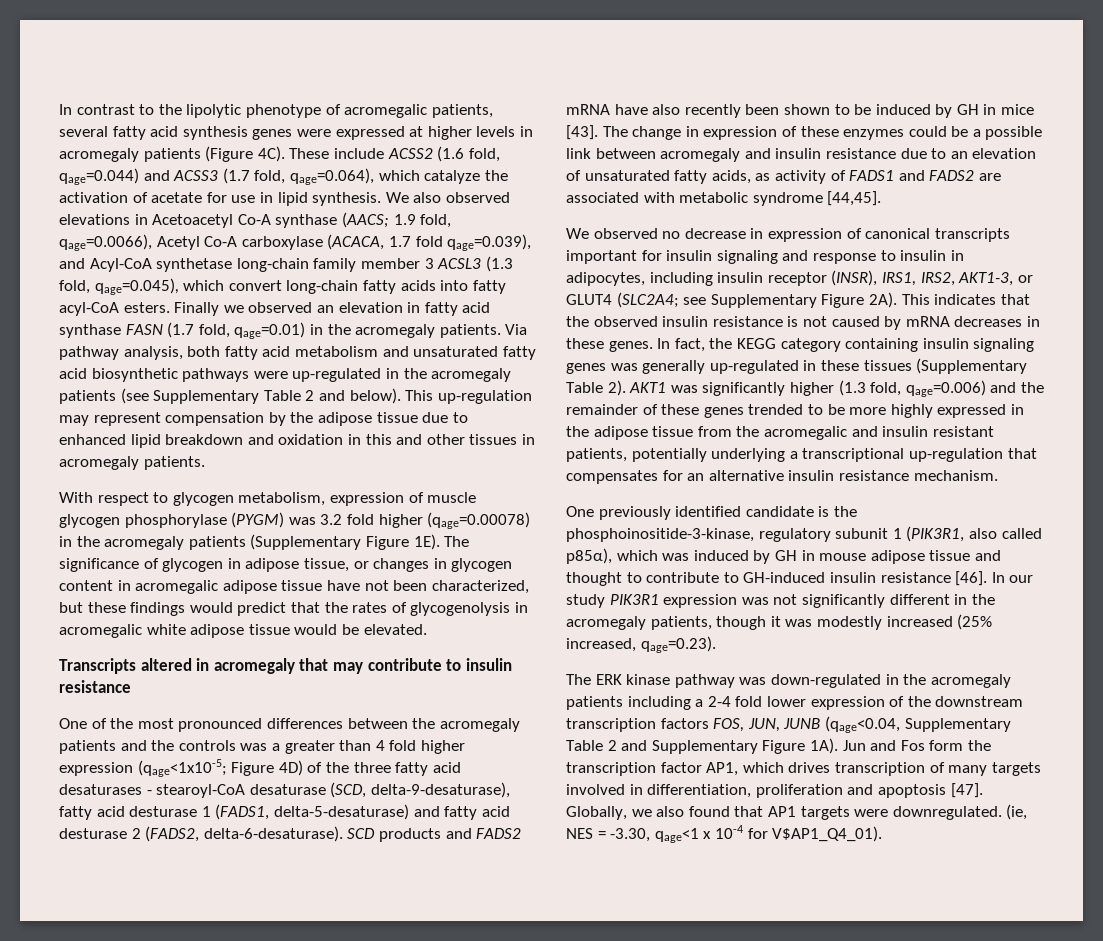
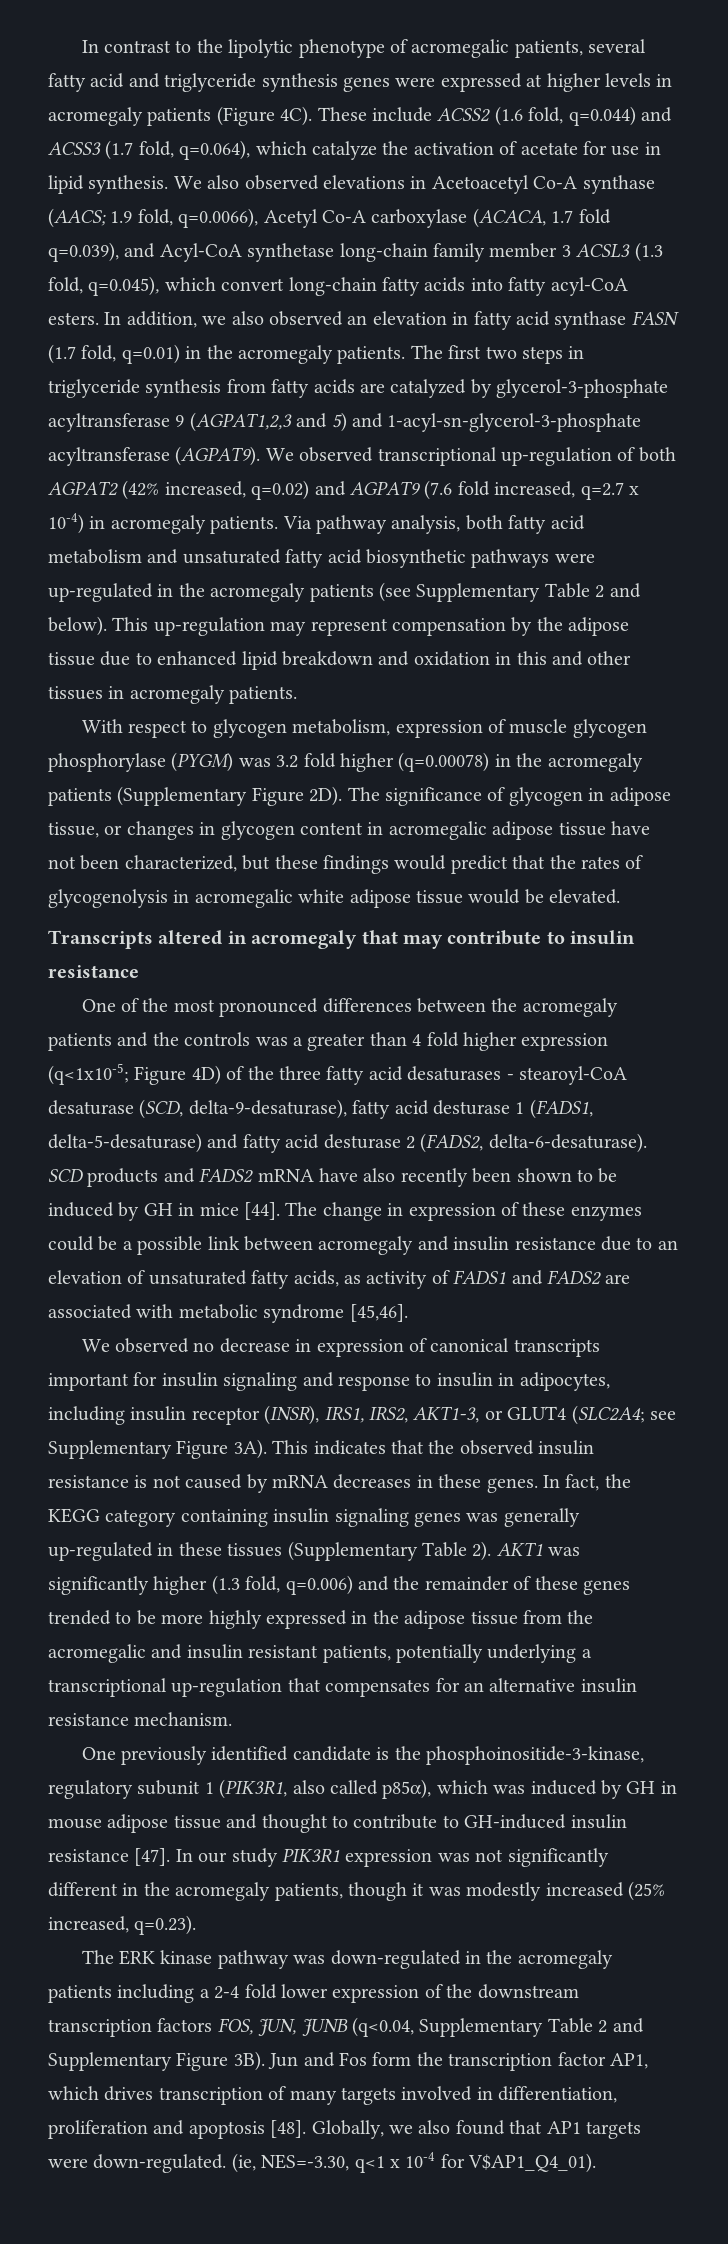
- In contrast to the lipolytic phenotype of acromegalic patients, several fatty acid synthesis genes were expressed at higher levels in acromegaly patients (Figure 4C).
+ In contrast to the lipolytic phenotype of acromegalic patients, several fatty acid and triglyceride synthesis genes were expressed at higher levels in acromegaly patients (Figure 4C).
- These include ACSS2 (1.6 fold, qage=0.044) and ACSS3 (1.7 fold, qage=0.064), which catalyze the activation of acetate for use in lipid synthesis.
+ These include ACSS2 (1.6 fold, q=0.044) and ACSS3 (1.7 fold, q=0.064), which catalyze the activation of acetate for use in lipid synthesis.
- We also observed elevations in Acetoacetyl Co-A synthase (AACS; 1.9 fold, qage=0.0066), Acetyl Co-A carboxylase (ACACA, 1.7 fold qage=0.039), and Acyl-CoA synthetase long-chain family member 3 ACSL3 (1.3 fold, qage=0.045), which convert long-chain fatty acids into fatty acyl-CoA esters.
+ We also observed elevations in Acetoacetyl Co-A synthase (AACS; 1.9 fold, q=0.0066), Acetyl Co-A carboxylase (ACACA, 1.7 fold q=0.039), and Acyl-CoA synthetase long-chain family member 3 ACSL3 (1.3 fold, q=0.045), which convert long-chain fatty acids into fatty acyl-CoA esters.
- Finally we observed an elevation in fatty acid synthase FASN (1.7 fold, qage=0.01) in the acromegaly patients.
+ In addition, we also observed an elevation in fatty acid synthase FASN (1.7 fold, q=0.01) in the acromegaly patients.
+ The first two steps in triglyceride synthesis from fatty acids are catalyzed by glycerol-3-phosphate acyltransferase 9 (AGPAT1,2,3 and 5) and 1-acyl-sn-glycerol-3-phosphate acyltransferase (AGPAT9). We observed transcriptional up-regulation of both AGPAT2 (42% increased, q=0.02) and AGPAT9 (7.6 fold increased, q=2.7 x 10-4) in acromegaly patients.
- With respect to glycogen metabolism, expression of muscle glycogen phosphorylase (PYGM) was 3.2 fold higher (qage=0.00078) in the acromegaly patients (Supplementary Figure 1E).
+ With respect to glycogen metabolism, expression of muscle glycogen phosphorylase (PYGM) was 3.2 fold higher (q=0.00078) in the acromegaly patients (Supplementary Figure 2D).
- One of the most pronounced differences between the acromegaly patients and the controls was a greater than 4 fold higher expression (qage<1x10-5; Figure 4D) of the three fatty acid desaturases - stearoyl-CoA desaturase (SCD, delta-9-desaturase), fatty acid desturase 1 (FADS1, delta-5-desaturase) and fatty acid desturase 2 (FADS2, delta-6-desaturase).
+ One of the most pronounced differences between the acromegaly patients and the controls was a greater than 4 fold higher expression (q<1x10-5; Figure 4D) of the three fatty acid desaturases - stearoyl-CoA desaturase (SCD, delta-9-desaturase), fatty acid desturase 1 (FADS1, delta-5-desaturase) and fatty acid desturase 2 (FADS2, delta-6-desaturase).
- SCD products and FADS2 mRNA have also recently been shown to be induced by GH in mice [43].
+ SCD products and FADS2 mRNA have also recently been shown to be induced by GH in mice [44].
- The change in expression of these enzymes could be a possible link between acromegaly and insulin resistance due to an elevation of unsaturated fatty acids, as activity of FADS1 and FADS2 are associated with metabolic syndrome [44,45].
+ The change in expression of these enzymes could be a possible link between acromegaly and insulin resistance due to an elevation of unsaturated fatty acids, as activity of FADS1 and FADS2 are associated with metabolic syndrome [45,46].
- We observed no decrease in expression of canonical transcripts important for insulin signaling and response to insulin in adipocytes, including insulin receptor (INSR), IRS1, IRS2, AKT1-3, or GLUT4 (SLC2A4; see Supplementary Figure 2A).
+ We observed no decrease in expression of canonical transcripts important for insulin signaling and response to insulin in adipocytes, including insulin receptor (INSR), IRS1, IRS2, AKT1-3, or GLUT4 (SLC2A4; see Supplementary Figure 3A).
- AKT1 was significantly higher (1.3 fold, qage=0.006) and the remainder of these genes trended to be more highly expressed in the adipose tissue from the acromegalic and insulin resistant patients, potentially underlying a transcriptional up-regulation that compensates for an alternative insulin resistance mechanism.
+ AKT1 was significantly higher (1.3 fold, q=0.006) and the remainder of these genes trended to be more highly expressed in the adipose tissue from the acromegalic and insulin resistant patients, potentially underlying a transcriptional up-regulation that compensates for an alternative insulin resistance mechanism.
- One previously identified candidate is the phosphoinositide-3-kinase, regulatory subunit 1 (PIK3R1, also called p85α), which was induced by GH in mouse adipose tissue and thought to contribute to GH-induced insulin resistance [46].
+ One previously identified candidate is the phosphoinositide-3-kinase, regulatory subunit 1 (PIK3R1, also called p85α), which was induced by GH in mouse adipose tissue and thought to contribute to GH-induced insulin resistance [47].
- In our study PIK3R1 expression was not significantly different in the acromegaly patients, though it was modestly increased (25% increased, qage=0.23).
+ In our study PIK3R1 expression was not significantly different in the acromegaly patients, though it was modestly increased (25% increased, q=0.23).
- The ERK kinase pathway was down-regulated in the acromegaly patients including a 2-4 fold lower expression of the downstream transcription factors FOS, JUN, JUNB (qage<0.04, Supplementary Table 2 and Supplementary Figure 1A).
+ The ERK kinase pathway was down-regulated in the acromegaly patients including a 2-4 fold lower expression of the downstream transcription factors FOS, JUN, JUNB (q<0.04, Supplementary Table 2 and Supplementary Figure 3B).
- Jun and Fos form the transcription factor AP1, which drives transcription of many targets involved in differentiation, proliferation and apoptosis [47].
+ Jun and Fos form the transcription factor AP1, which drives transcription of many targets involved in differentiation, proliferation and apoptosis [48].
- Globally, we also found that AP1 targets were downregulated. (ie, NES = -3.30, qage<1 x 10-4 for V$AP1_Q4_01).
+ Globally, we also found that AP1 targets were down-regulated. (ie, NES=-3.30, q<1 x 10-4 for V$AP1_Q4_01).

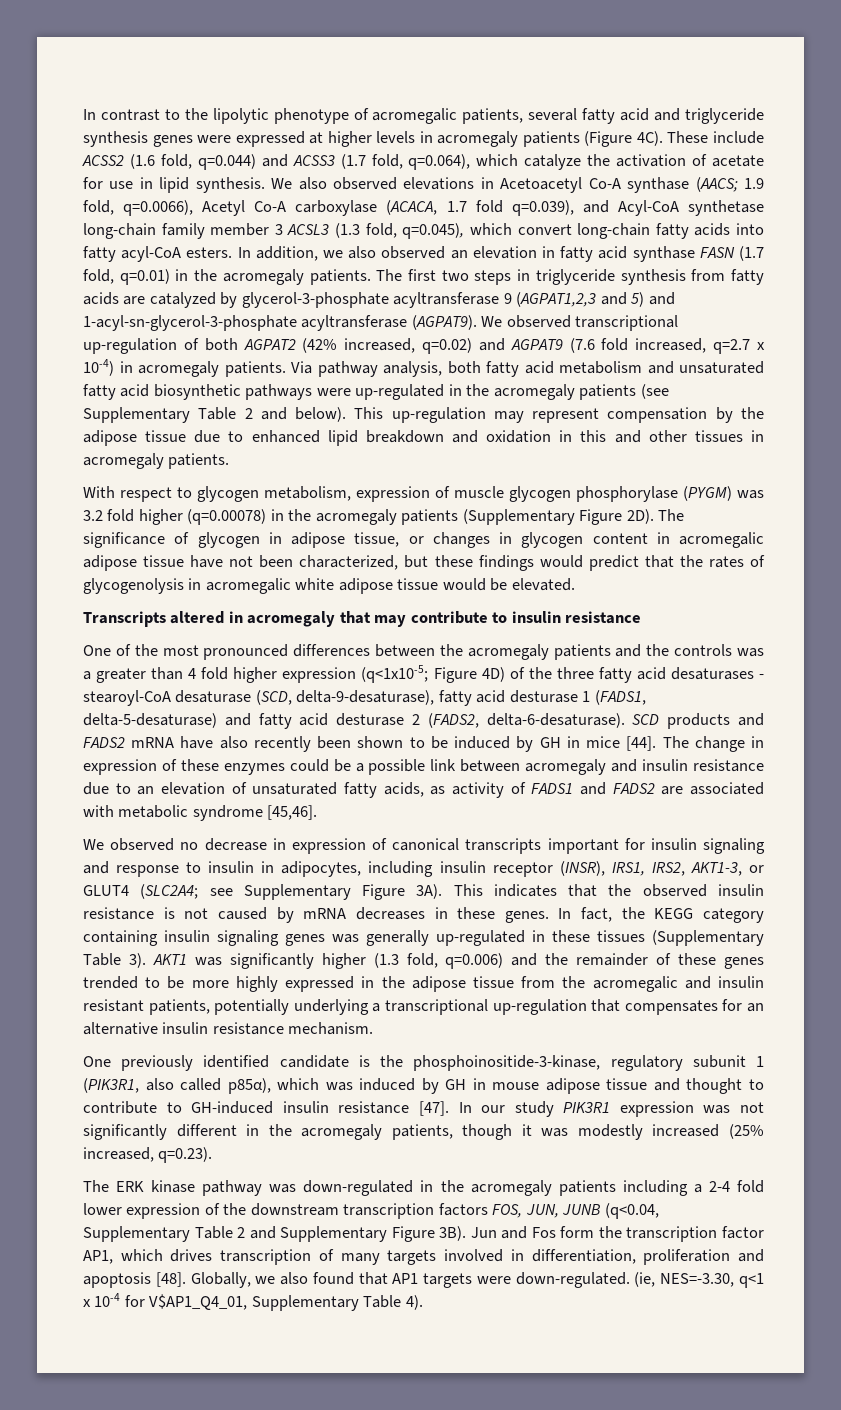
- In fact, the KEGG category containing insulin signaling genes was generally up-regulated in these tissues (Supplementary Table 2).
+ In fact, the KEGG category containing insulin signaling genes was generally up-regulated in these tissues (Supplementary Table 3).
- (ie, NES=-3.30, q<1 x 10-4 for V$AP1_Q4_01).
+ (ie, NES=-3.30, q<1 x 10-4 for V$AP1_Q4_01, Supplementary Table 4).

